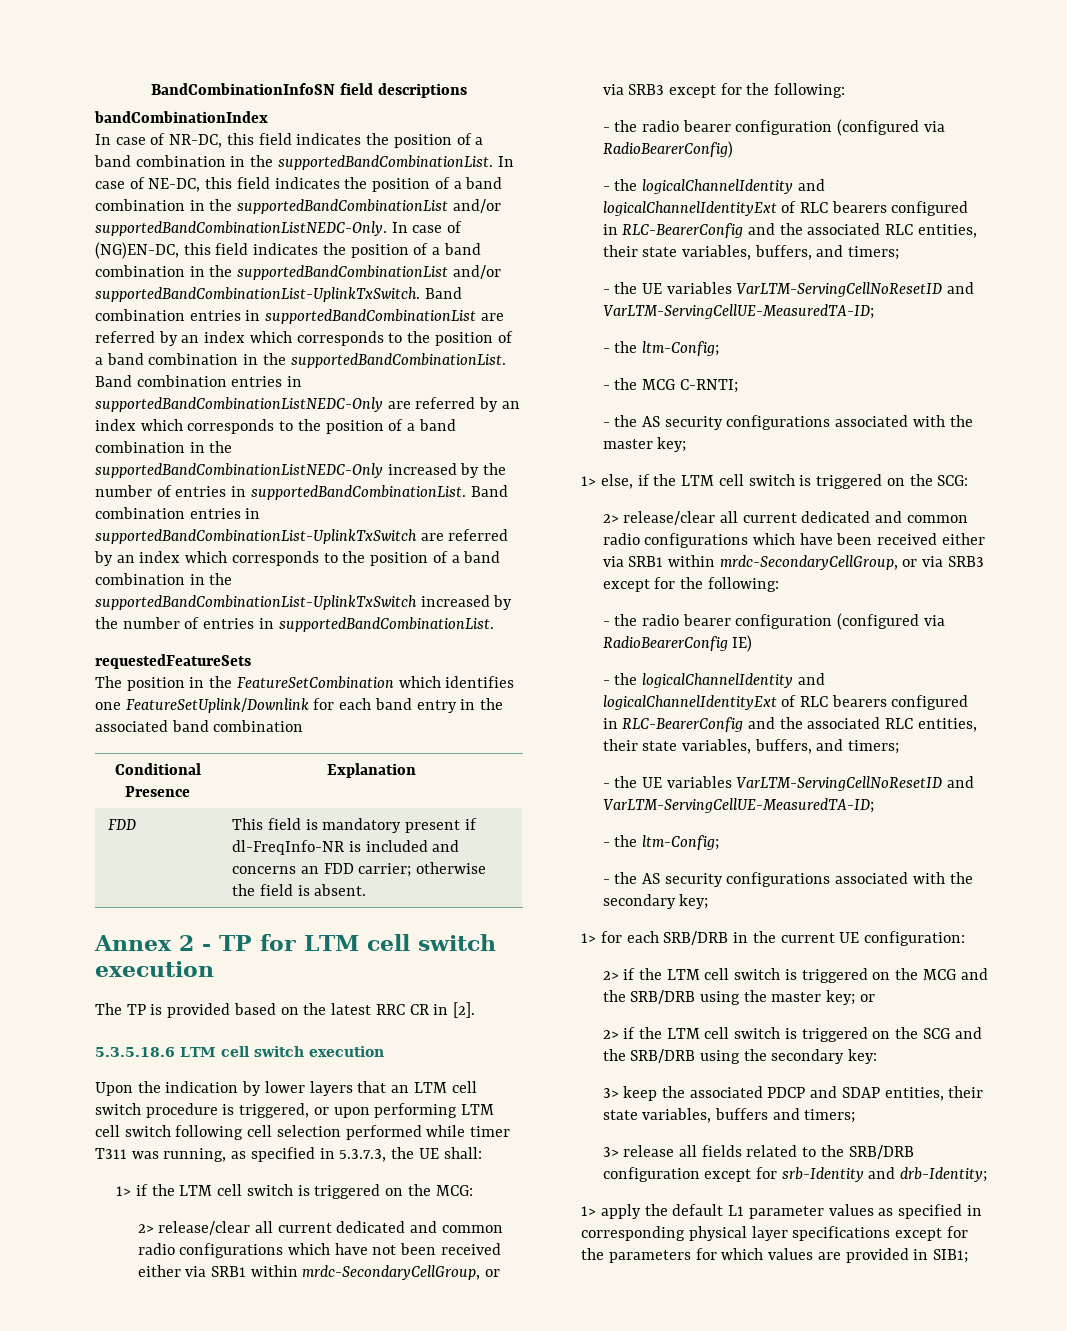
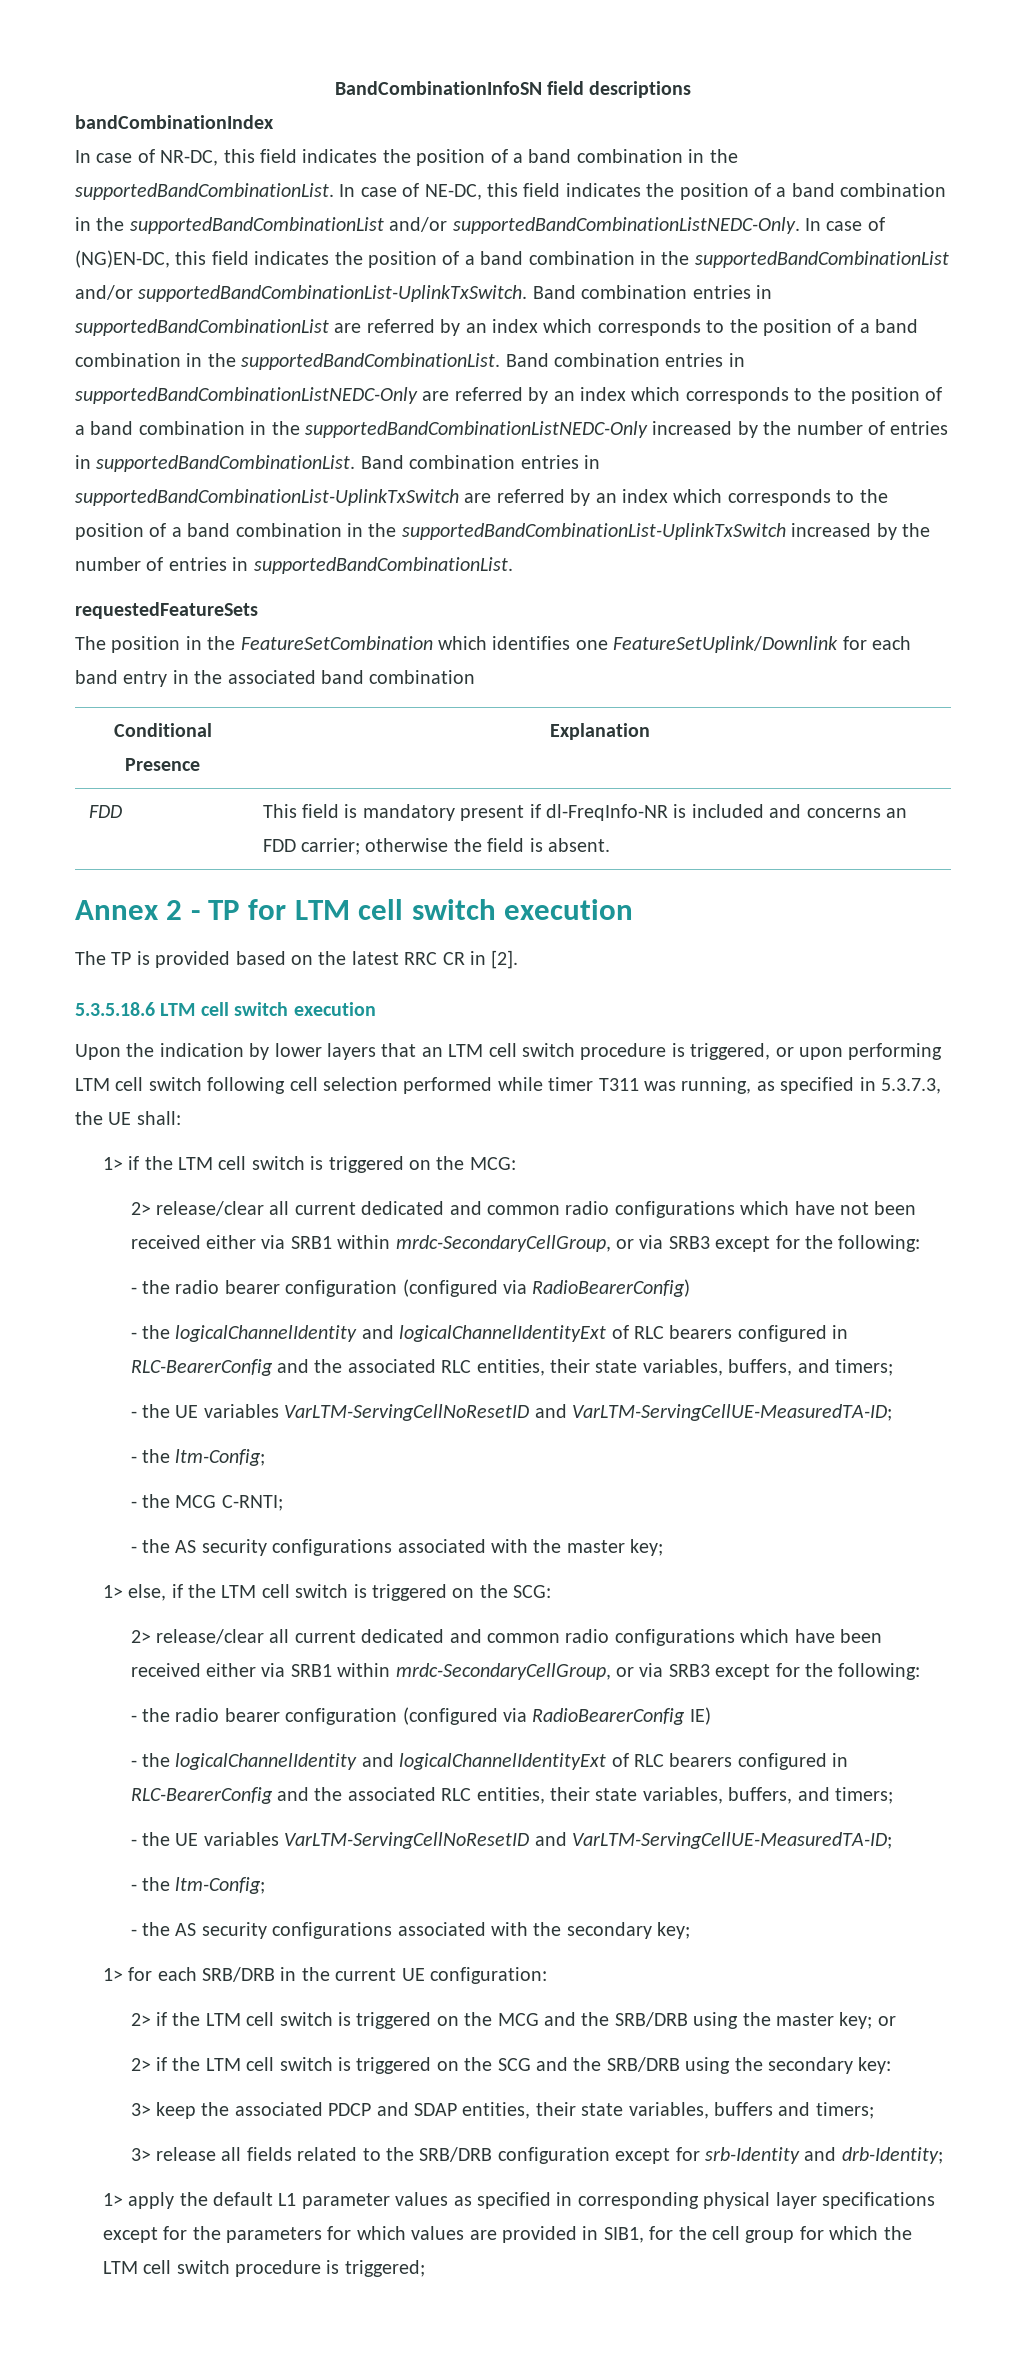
- 1> apply the default L1 parameter values as specified in corresponding physical layer specifications except for the parameters for which values are provided in SIB1;
+ 1> apply the default L1 parameter values as specified in corresponding physical layer specifications except for the parameters for which values are provided in SIB1, for the cell group for which the LTM cell switch procedure is triggered;

